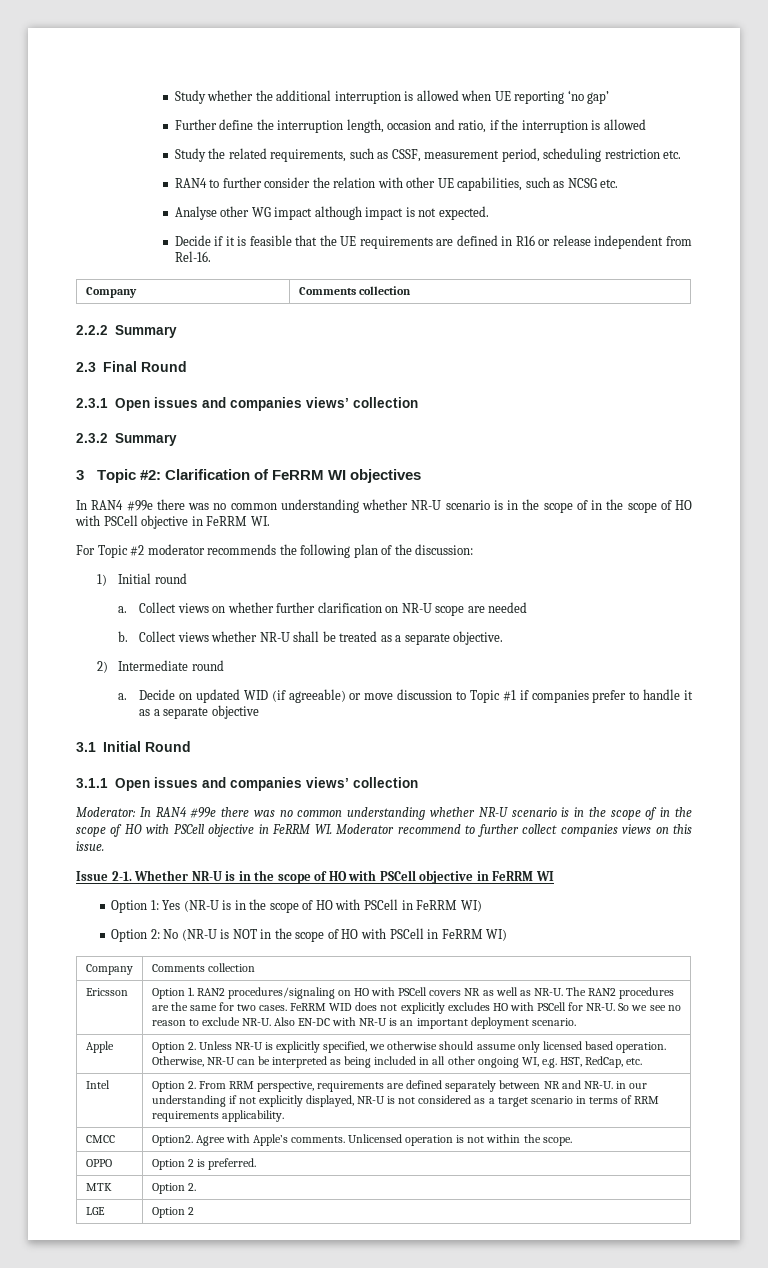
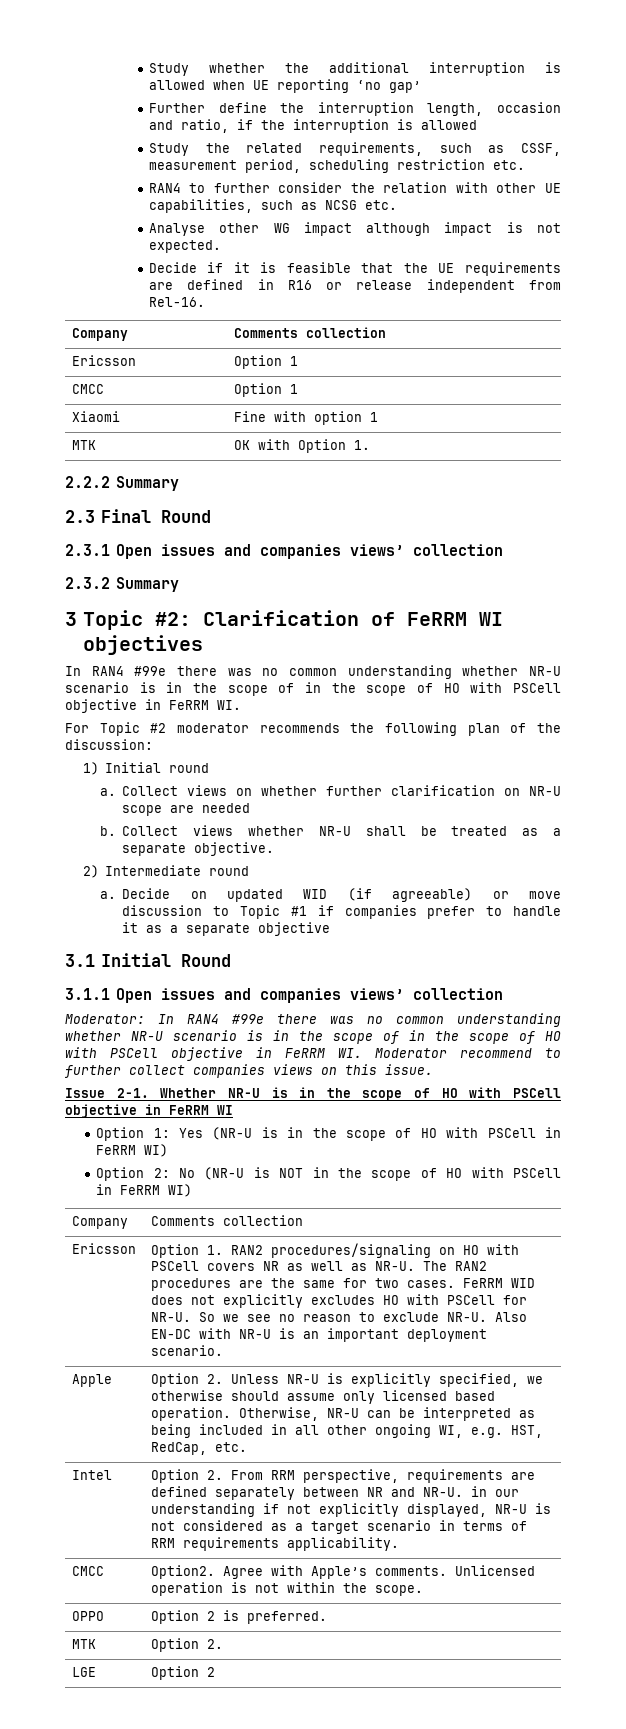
+ Ericsson | Option 1
+ CMCC | Option 1
+ Xiaomi | Fine with option 1
+ MTK | OK with Option 1.

